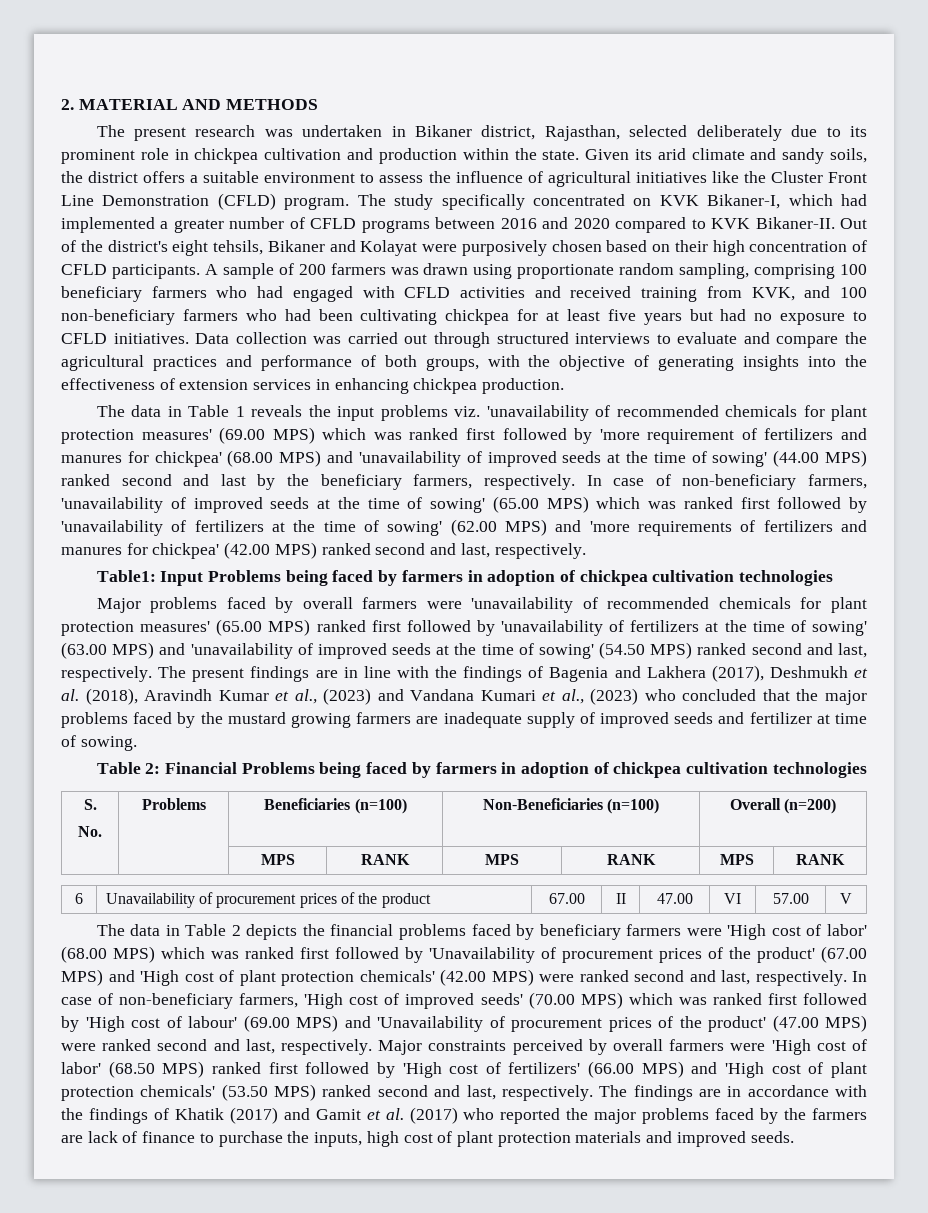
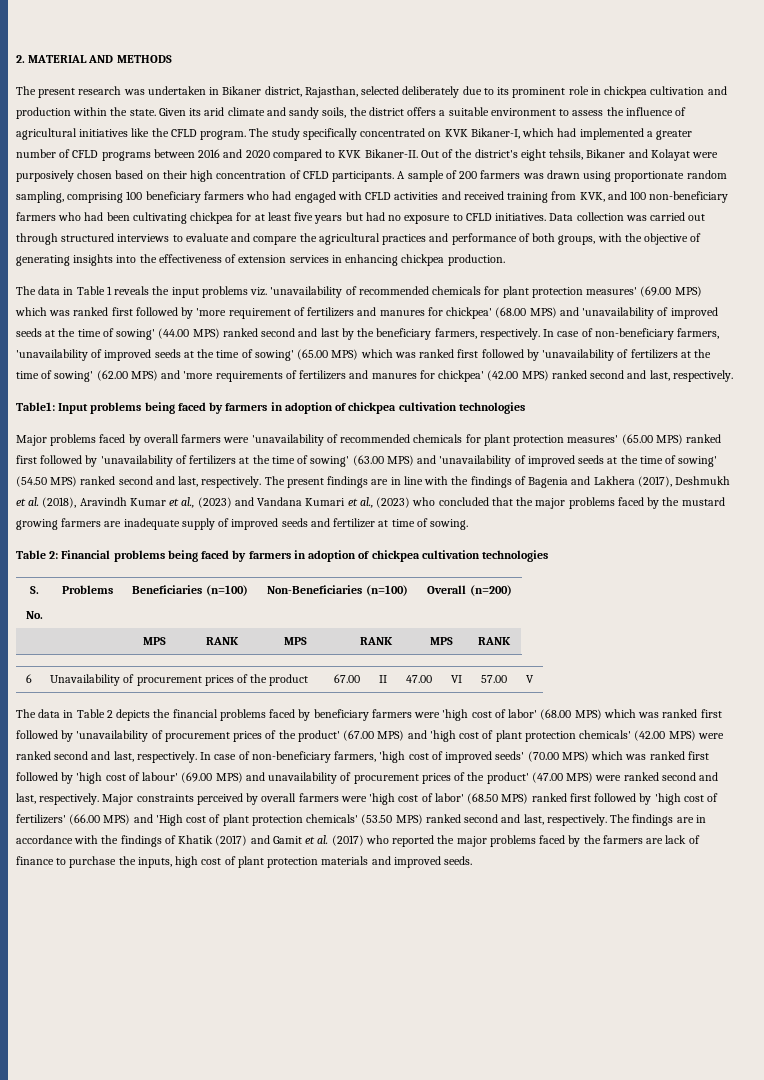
- Given its arid climate and sandy soils, the district offers a suitable environment to assess the influence of agricultural initiatives like the Cluster Front Line Demonstration (CFLD) program.
+ Given its arid climate and sandy soils, the district offers a suitable environment to assess the influence of agricultural initiatives like the CFLD program.
- Table1: Input Problems being faced by farmers in adoption of chickpea cultivation technologies
+ Table1: Input problems being faced by farmers in adoption of chickpea cultivation technologies
- Table 2: Financial Problems being faced by farmers in adoption of chickpea cultivation technologies
+ Table 2: Financial problems being faced by farmers in adoption of chickpea cultivation technologies
- The data in Table 2 depicts the financial problems faced by beneficiary farmers were 'High cost of labor' (68.00 MPS) which was ranked first followed by 'Unavailability of procurement prices of the product' (67.00 MPS) and 'High cost of plant protection chemicals' (42.00 MPS) were ranked second and last, respectively.
+ The data in Table 2 depicts the financial problems faced by beneficiary farmers were 'high cost of labor' (68.00 MPS) which was ranked first followed by 'unavailability of procurement prices of the product' (67.00 MPS) and 'high cost of plant protection chemicals' (42.00 MPS) were ranked second and last, respectively.
- In case of non-beneficiary farmers, 'High cost of improved seeds' (70.00 MPS) which was ranked first followed by 'High cost of labour' (69.00 MPS) and 'Unavailability of procurement prices of the product' (47.00 MPS) were ranked second and last, respectively.
+ In case of non-beneficiary farmers, 'high cost of improved seeds' (70.00 MPS) which was ranked first followed by 'high cost of labour' (69.00 MPS) and unavailability of procurement prices of the product' (47.00 MPS) were ranked second and last, respectively.
- Major constraints perceived by overall farmers were 'High cost of labor' (68.50 MPS) ranked first followed by 'High cost of fertilizers' (66.00 MPS) and 'High cost of plant protection chemicals' (53.50 MPS) ranked second and last, respectively.
+ Major constraints perceived by overall farmers were 'high cost of labor' (68.50 MPS) ranked first followed by 'high cost of fertilizers' (66.00 MPS) and 'High cost of plant protection chemicals' (53.50 MPS) ranked second and last, respectively.

